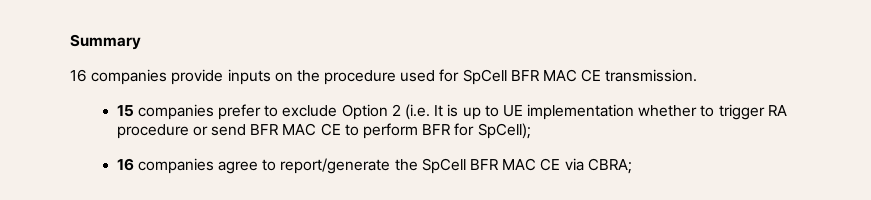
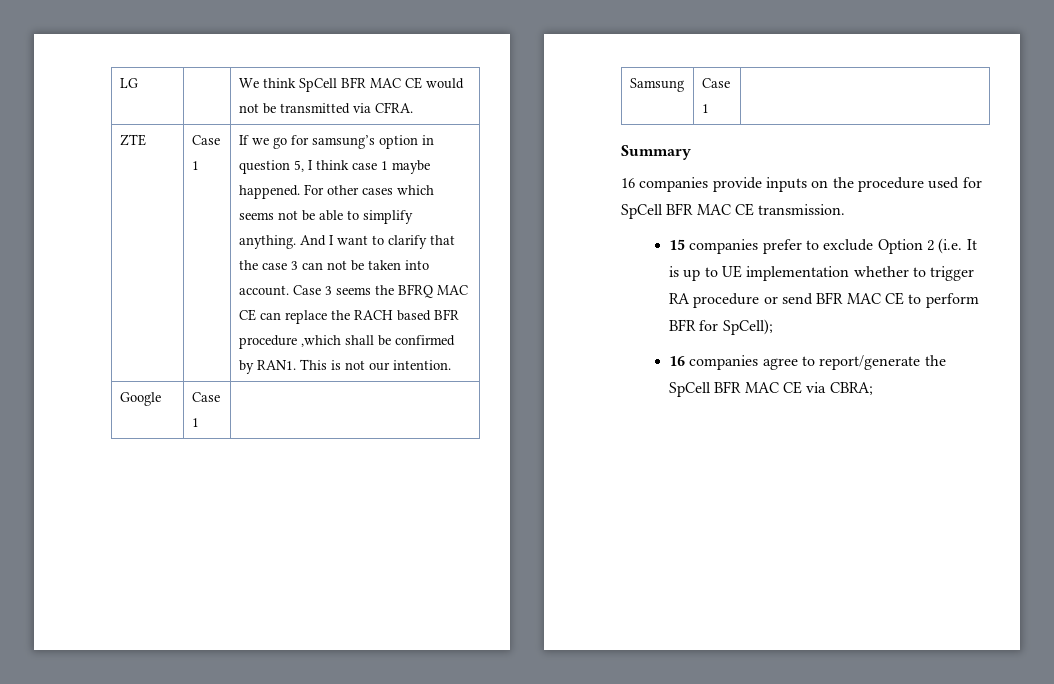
+ LG | | We think SpCell BFR MAC CE would not be transmitted via CFRA.
+ ZTE | Case 1 | If we go for samsung’s option in question 5, I think case 1 maybe happened. For other cases which seems not be able to simplify anything. And I want to clarify that the case 3 can not be taken into account. Case 3 seems the BFRQ MAC CE can replace the RACH based BFR procedure ,which shall be confirmed by RAN1. This is not our intention.
+ Google | Case 1 |
+ Samsung | Case 1 |

